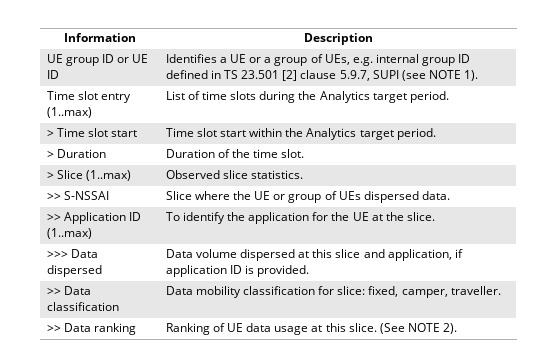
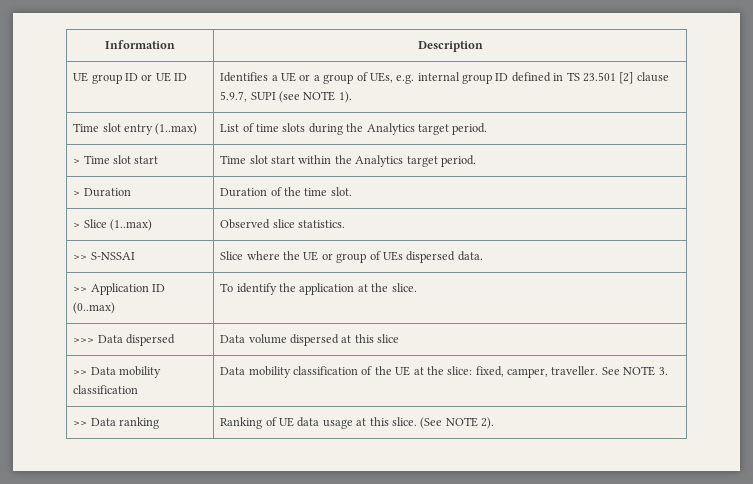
- >> Application ID (1..max) | To identify the application for the UE at the slice.
+ >> Application ID (0..max) | To identify the application at the slice.
- >>> Data dispersed | Data volume dispersed at this slice and application, if application ID is provided.
- >> Data classification | Data mobility classification for slice: fixed, camper, traveller.
+ >>> Data dispersed | Data volume dispersed at this slice
+ >> Data mobility classification | Data mobility classification of the UE at the slice: fixed, camper, traveller. See NOTE 3.

